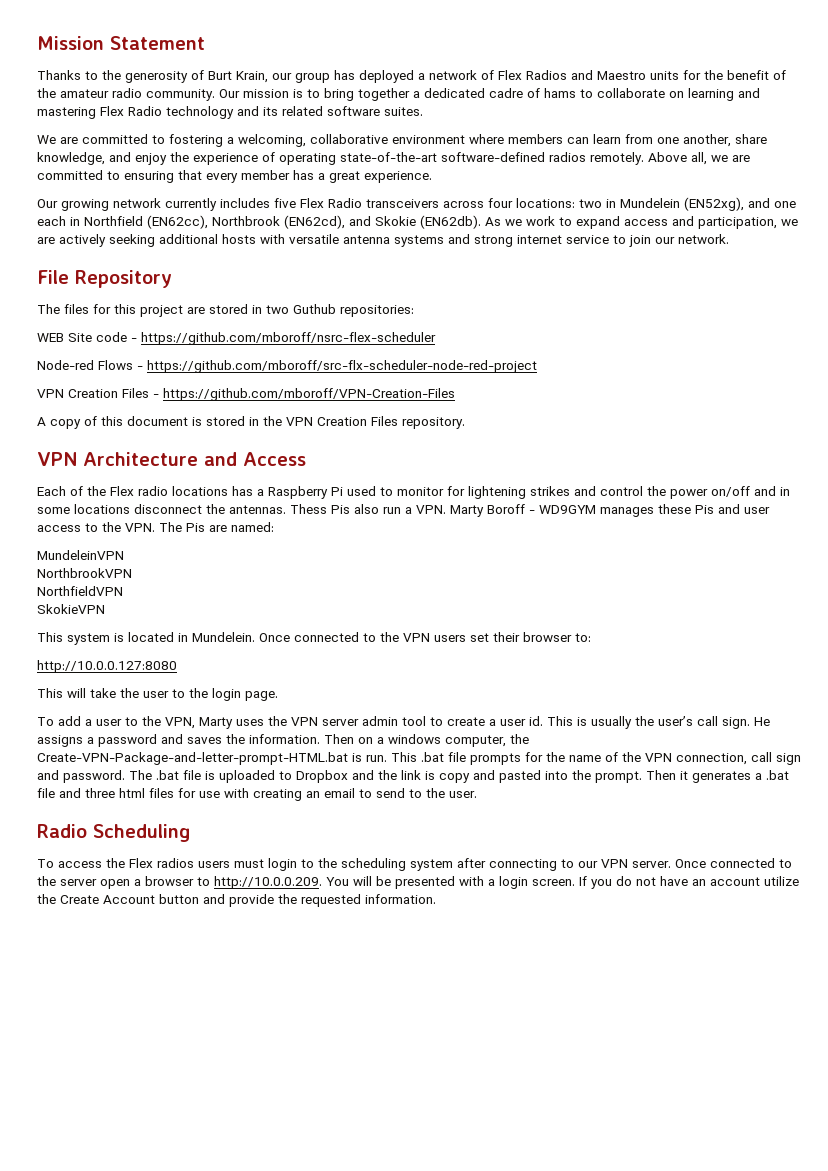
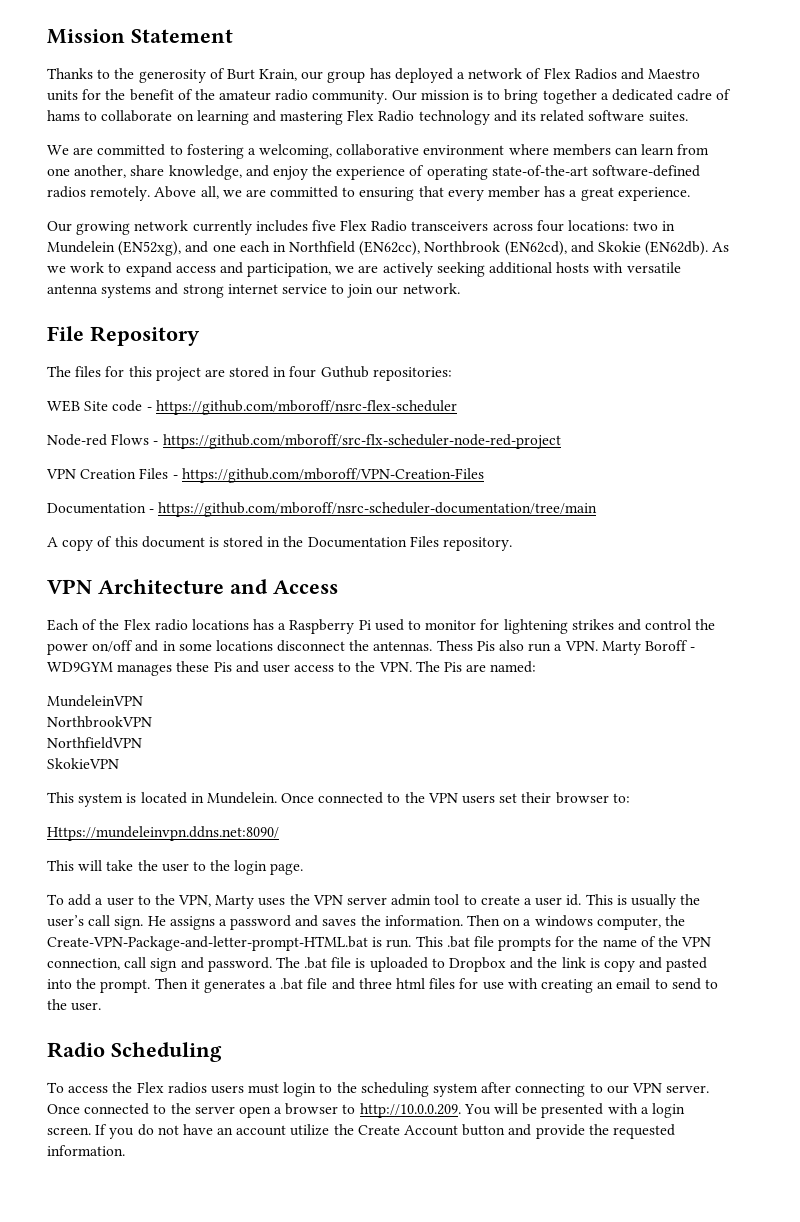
- The files for this project are stored in two Guthub repositories:
+ The files for this project are stored in four Guthub repositories:
+ Documentation - https://github.com/mboroff/nsrc-scheduler-documentation/tree/main
- A copy of this document is stored in the VPN Creation Files repository.
+ A copy of this document is stored in the Documentation Files repository.
- http://10.0.0.127:8080
+ Https://mundeleinvpn.ddns.net:8090/

